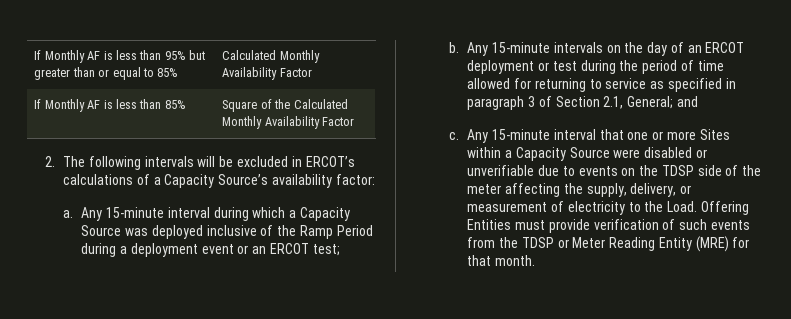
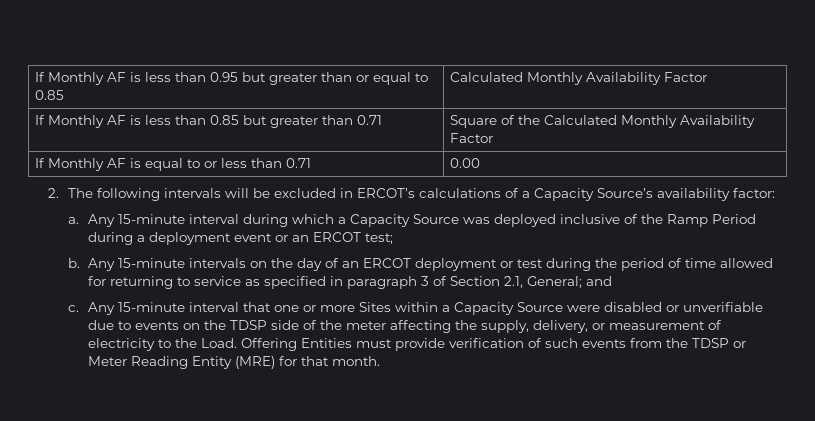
- If Monthly AF is less than 95% but greater than or equal to 85% | Calculated Monthly Availability Factor
+ If Monthly AF is less than 0.95 but greater than or equal to 0.85 | Calculated Monthly Availability Factor
- If Monthly AF is less than 85% | Square of the Calculated Monthly Availability Factor
+ If Monthly AF is less than 0.85 but greater than 0.71 | Square of the Calculated Monthly Availability Factor
+ If Monthly AF is equal to or less than 0.71 | 0.00

